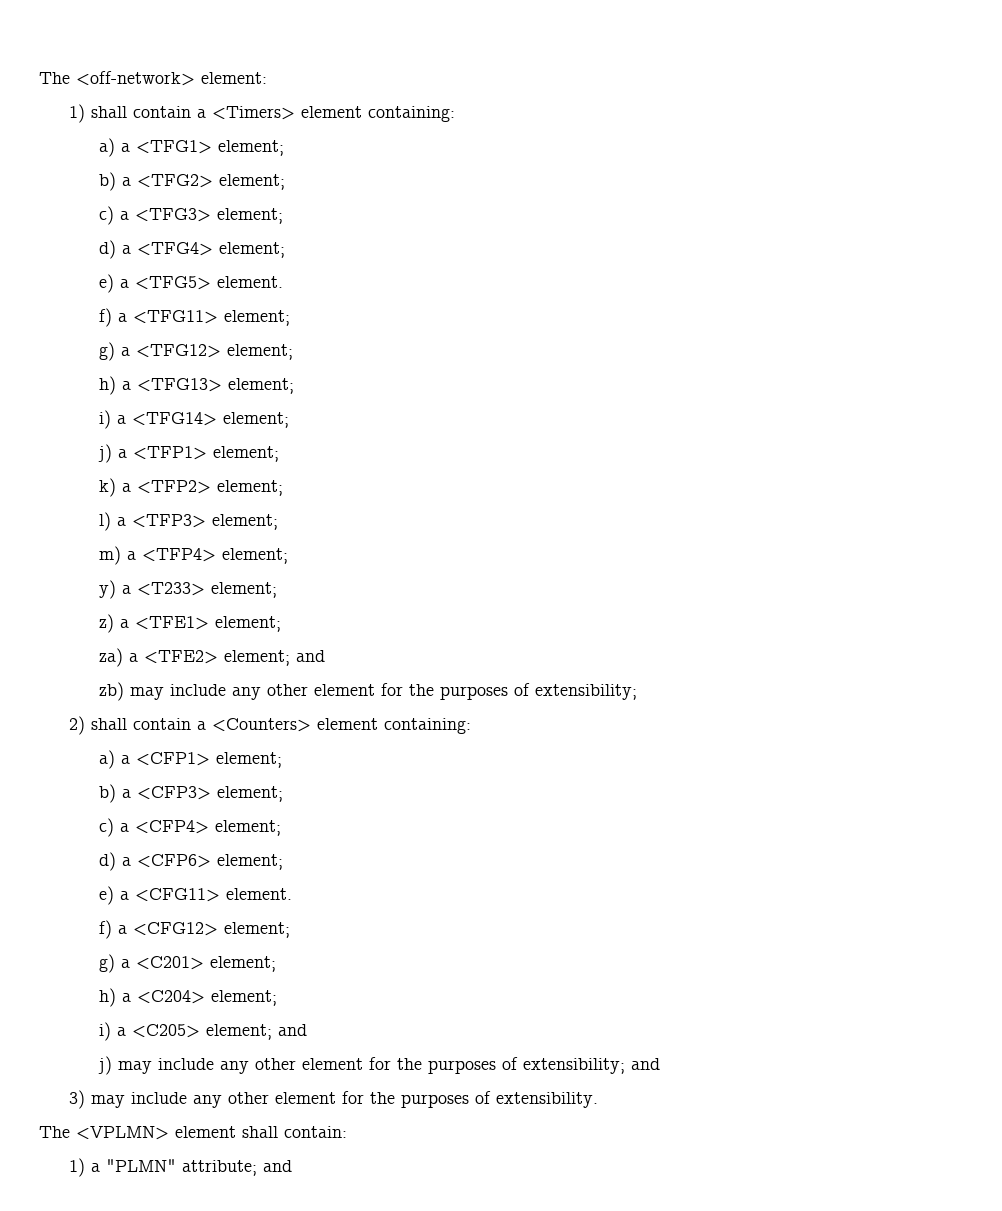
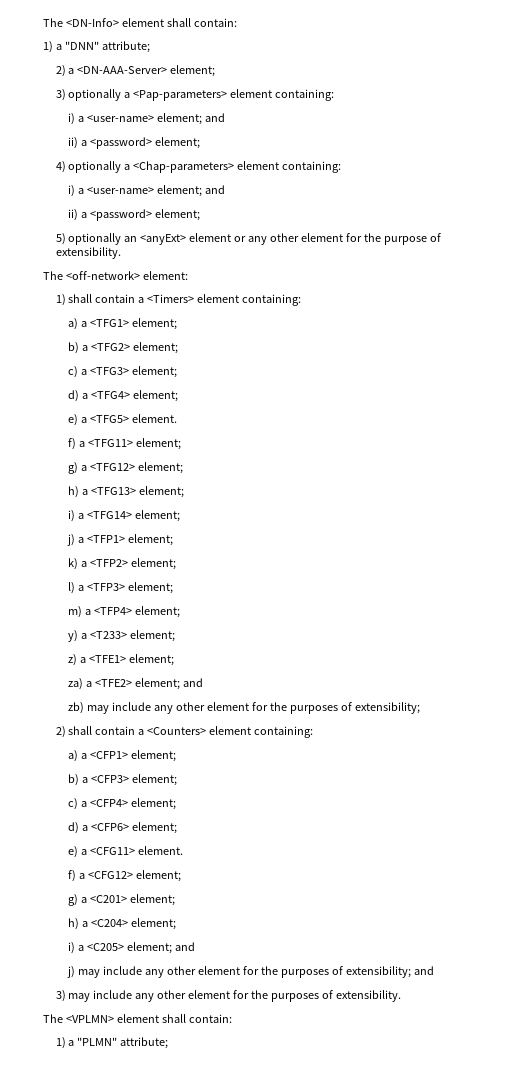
+ The <DN-Info> element shall contain:
+ 1) a "DNN" attribute;
+ 2) a <DN-AAA-Server> element;
+ 3) optionally a <Pap-parameters> element containing:
+ i) a <user-name> element; and
+ ii) a <password> element;
+ 4) optionally a <Chap-parameters> element containing:
+ i) a <user-name> element; and
+ ii) a <password> element;
+ 5) optionally an <anyExt> element or any other element for the purpose of extensibility.
- 1) a "PLMN" attribute; and
+ 1) a "PLMN" attribute;

